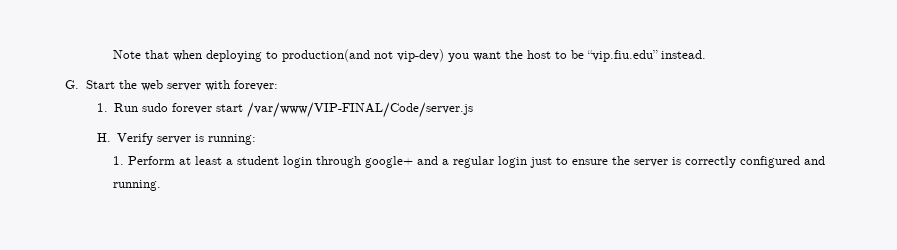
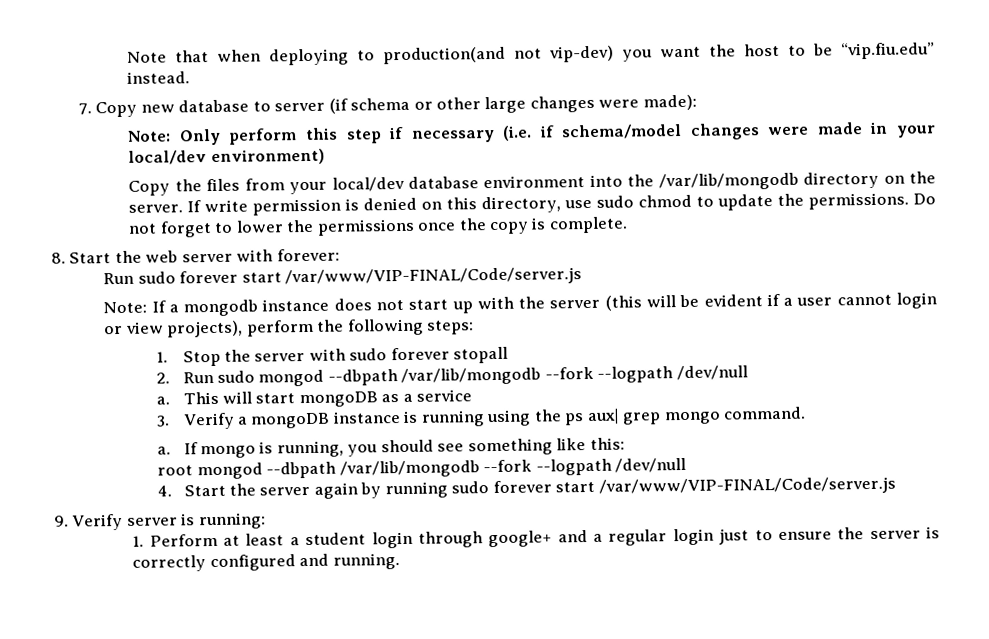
- G. Start the web server with forever:
+ 7. Copy new database to server (if schema or other large changes were made):
+ Note: Only perform this step if necessary (i.e. if schema/model changes were made in your local/dev environment)
+ Copy the files from your local/dev database environment into the /var/lib/mongodb directory on the server. If write permission is denied on this directory, use sudo chmod to update the permissions. Do not forget to lower the permissions once the copy is complete.
+ 8. Start the web server with forever:
- 1. Run sudo forever start /var/www/VIP-FINAL/Code/server.js
+ Run sudo forever start /var/www/VIP-FINAL/Code/server.js
- H. Verify server is running:
+ Note: If a mongodb instance does not start up with the server (this will be evident if a user cannot login or view projects), perform the following steps:
+ 1. Stop the server with sudo forever stopall
+ 2. Run sudo mongod --dbpath /var/lib/mongodb --fork --logpath /dev/null
+ a. This will start mongoDB as a service
+ 3. Verify a mongoDB instance is running using the ps aux| grep mongo command.
+ a. If mongo is running, you should see something like this:
+ root mongod --dbpath /var/lib/mongodb --fork --logpath /dev/null
+ 4. Start the server again by running sudo forever start /var/www/VIP-FINAL/Code/server.js
+ 9. Verify server is running:

